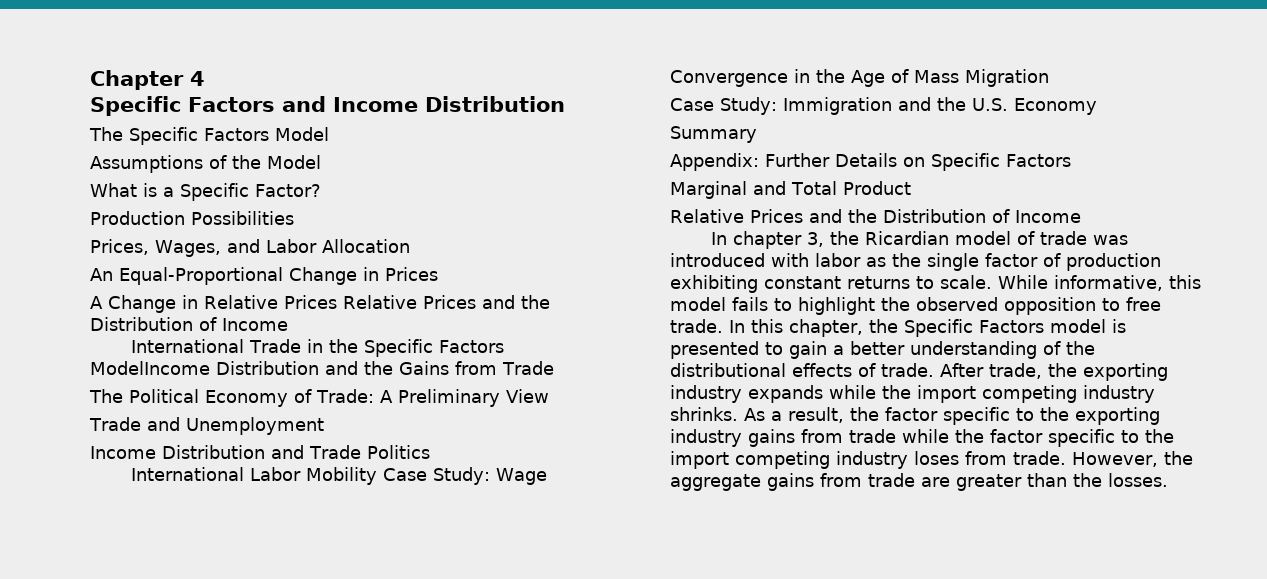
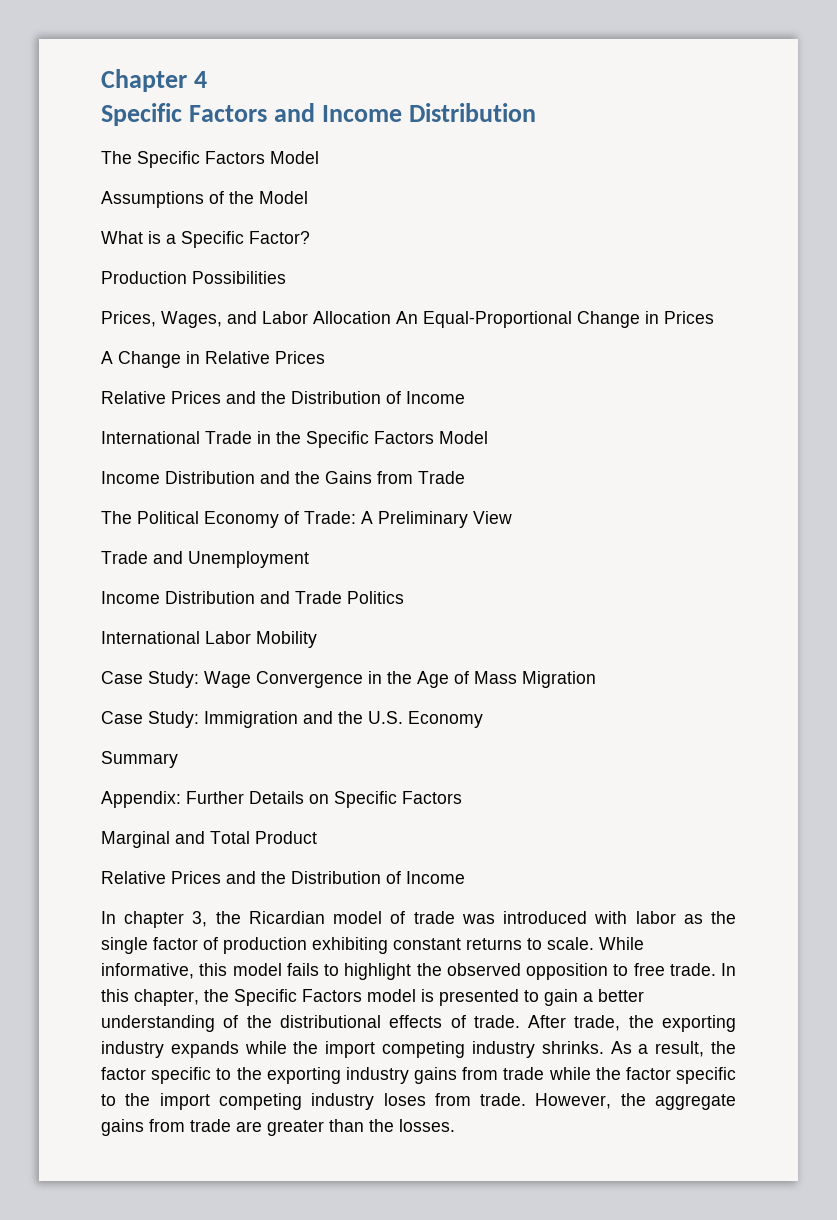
- Prices, Wages, and Labor Allocation
- An Equal-Proportional Change in Prices
+ Prices, Wages, and Labor Allocation An Equal-Proportional Change in Prices
- A Change in Relative Prices Relative Prices and the Distribution of Income
+ A Change in Relative Prices
+ Relative Prices and the Distribution of Income
- International Trade in the Specific Factors ModelIncome Distribution and the Gains from Trade
+ International Trade in the Specific Factors Model
+ Income Distribution and the Gains from Trade
- International Labor Mobility Case Study: Wage Convergence in the Age of Mass Migration
+ International Labor Mobility
+ Case Study: Wage Convergence in the Age of Mass Migration

